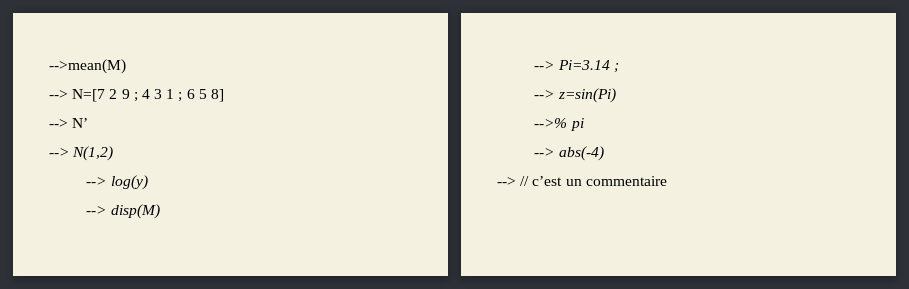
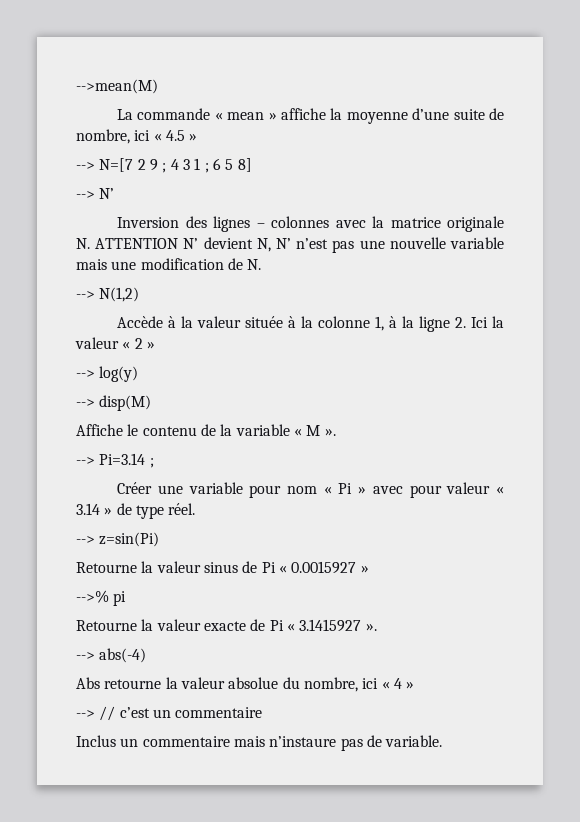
+ La commande « mean » affiche la moyenne d’une suite de nombre, ici « 4.5 »
+ Inversion des lignes – colonnes avec la matrice originale N. ATTENTION N’ devient N, N’ n’est pas une nouvelle variable mais une modification de N.
  --> N(1,2)
+ Accède à la valeur située à la colonne 1, à la ligne 2. Ici la valeur « 2 »
  --> log(y)
  --> disp(M)
+ Affiche le contenu de la variable « M ».
  --> Pi=3.14 ;
+ Créer une variable pour nom « Pi » avec pour valeur « 3.14 » de type réel.
  --> z=sin(Pi)
+ Retourne la valeur sinus de Pi « 0.0015927 »
  -->% pi
+ Retourne la valeur exacte de Pi « 3.1415927 ».
  --> abs(-4)
+ Abs retourne la valeur absolue du nombre, ici « 4 »
+ Inclus un commentaire mais n’instaure pas de variable.

